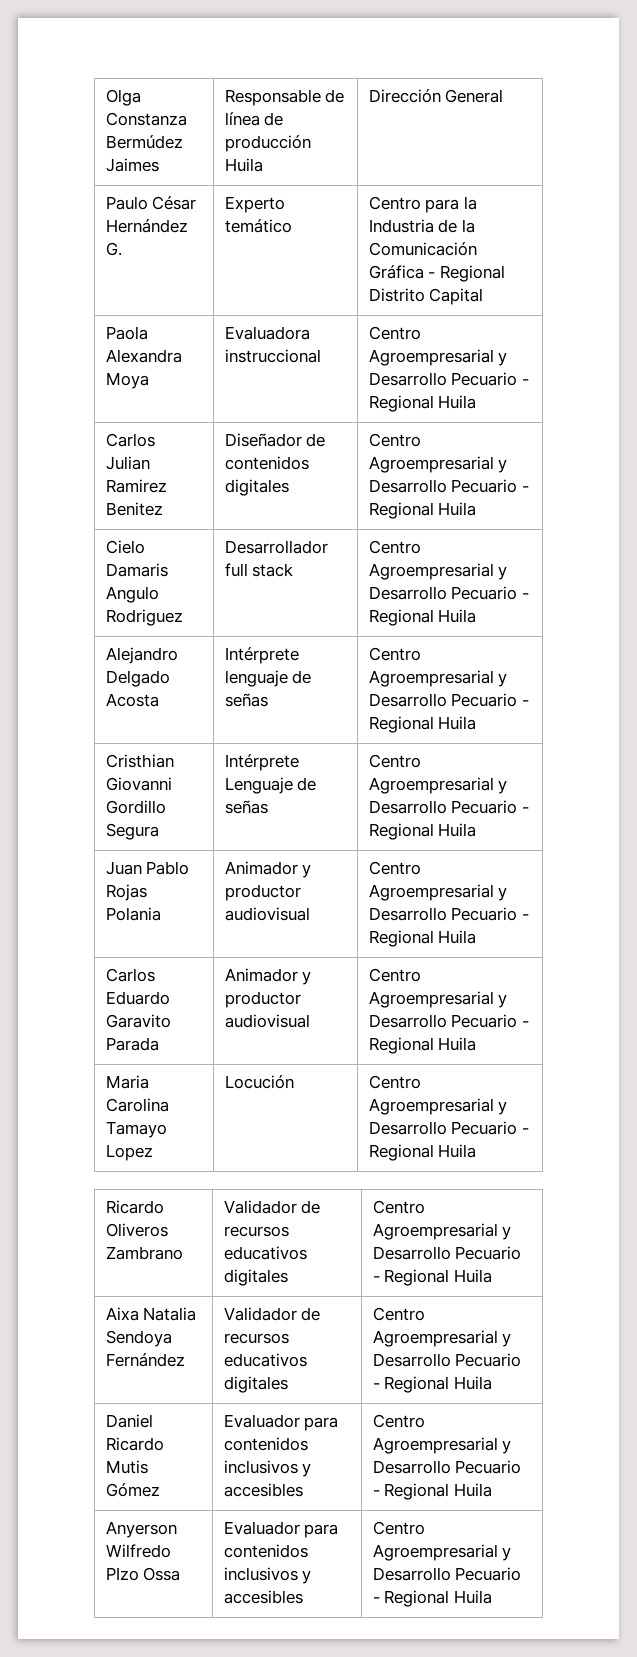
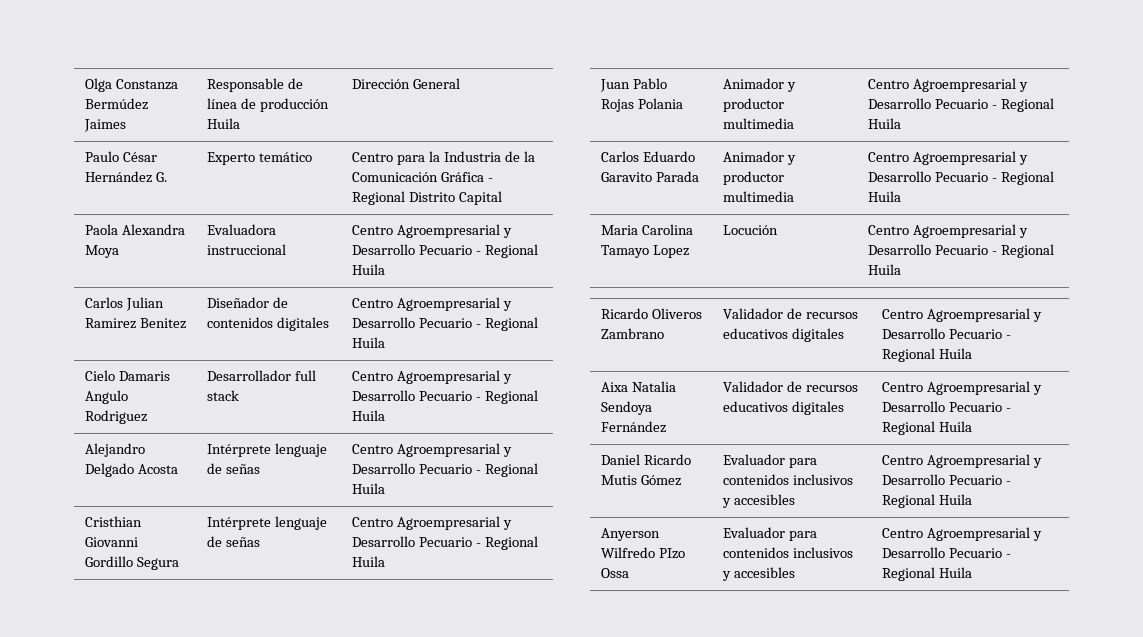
- Cristhian Giovanni Gordillo Segura | Intérprete Lenguaje de señas | Centro Agroempresarial y Desarrollo Pecuario - Regional Huila
+ Cristhian Giovanni Gordillo Segura | Intérprete lenguaje de señas | Centro Agroempresarial y Desarrollo Pecuario - Regional Huila
- Juan Pablo Rojas Polania | Animador y productor audiovisual | Centro Agroempresarial y Desarrollo Pecuario - Regional Huila
+ Juan Pablo Rojas Polania | Animador y productor multimedia | Centro Agroempresarial y Desarrollo Pecuario - Regional Huila
- Carlos Eduardo Garavito Parada | Animador y productor audiovisual | Centro Agroempresarial y Desarrollo Pecuario - Regional Huila
+ Carlos Eduardo Garavito Parada | Animador y productor multimedia | Centro Agroempresarial y Desarrollo Pecuario - Regional Huila

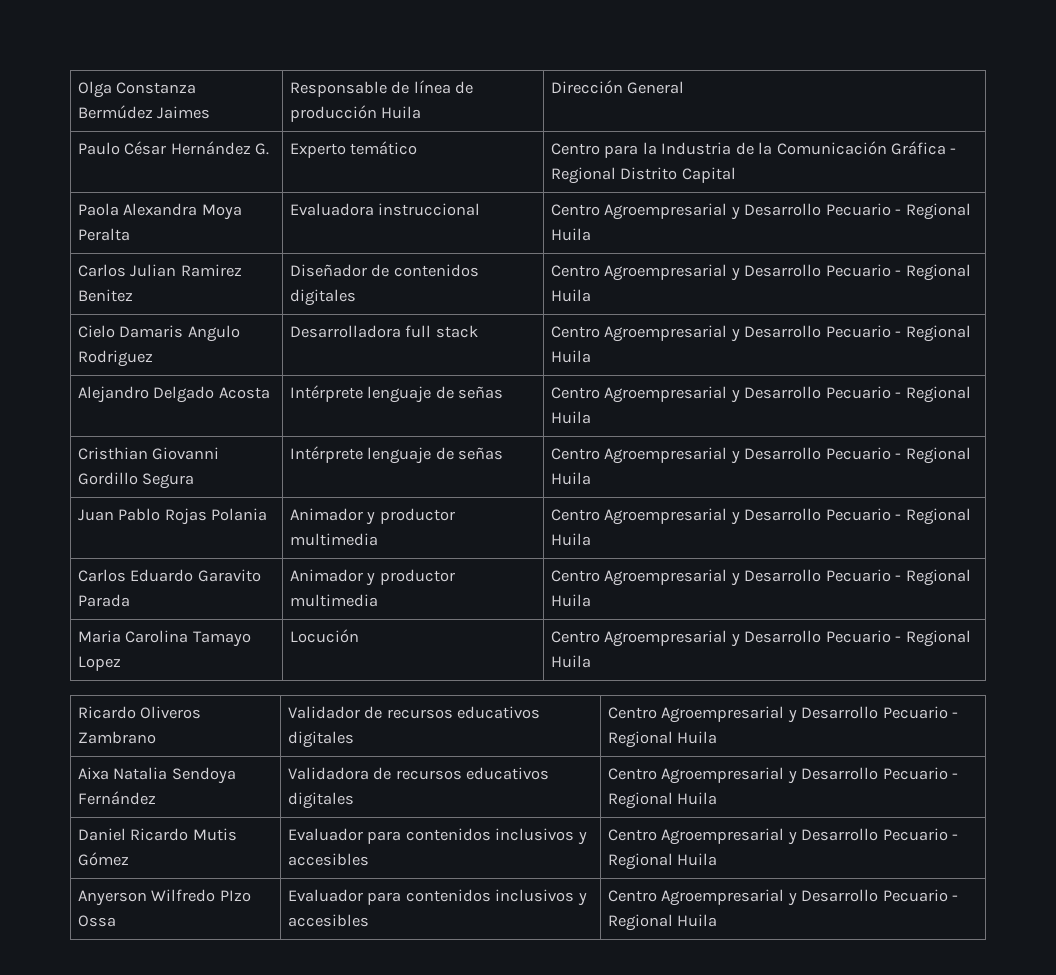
- Paola Alexandra Moya | Evaluadora instruccional | Centro Agroempresarial y Desarrollo Pecuario - Regional Huila
+ Paola Alexandra Moya Peralta | Evaluadora instruccional | Centro Agroempresarial y Desarrollo Pecuario - Regional Huila
- Cielo Damaris Angulo Rodriguez | Desarrollador full stack | Centro Agroempresarial y Desarrollo Pecuario - Regional Huila
+ Cielo Damaris Angulo Rodriguez | Desarrolladora full stack | Centro Agroempresarial y Desarrollo Pecuario - Regional Huila
- Aixa Natalia Sendoya Fernández | Validador de recursos educativos digitales | Centro Agroempresarial y Desarrollo Pecuario - Regional Huila
+ Aixa Natalia Sendoya Fernández | Validadora de recursos educativos digitales | Centro Agroempresarial y Desarrollo Pecuario - Regional Huila

